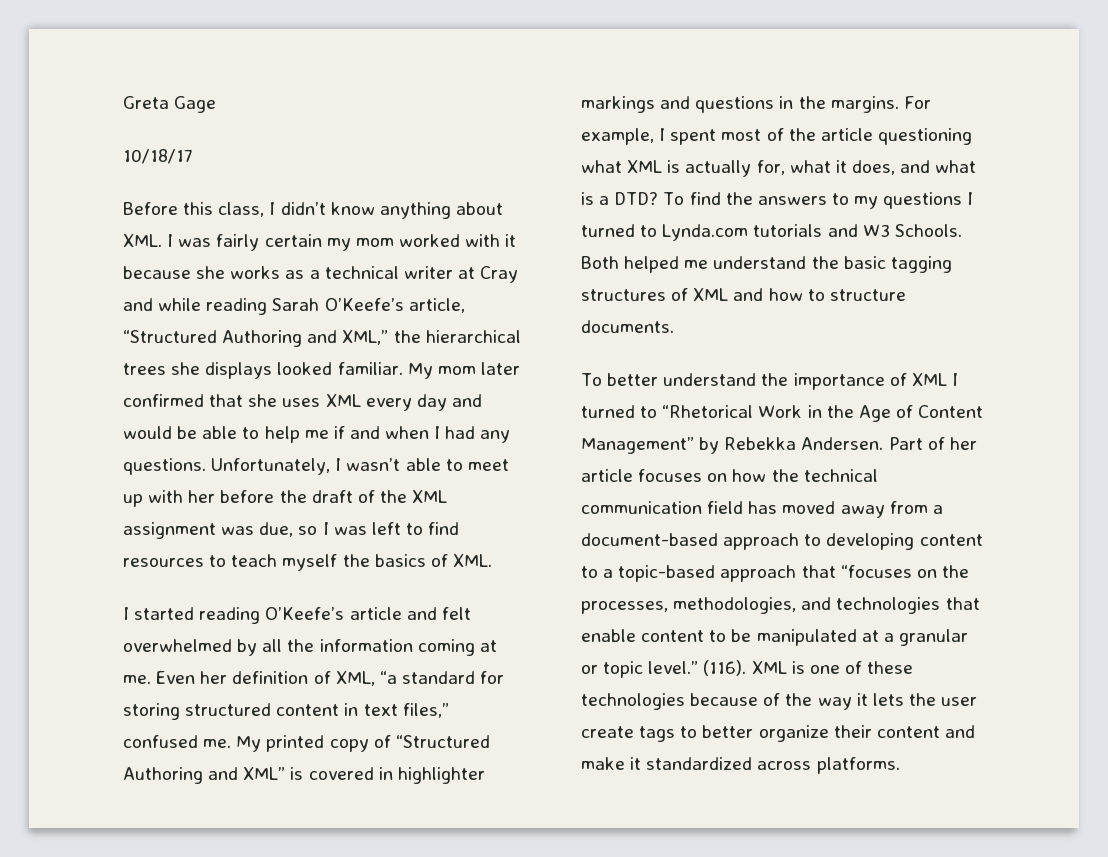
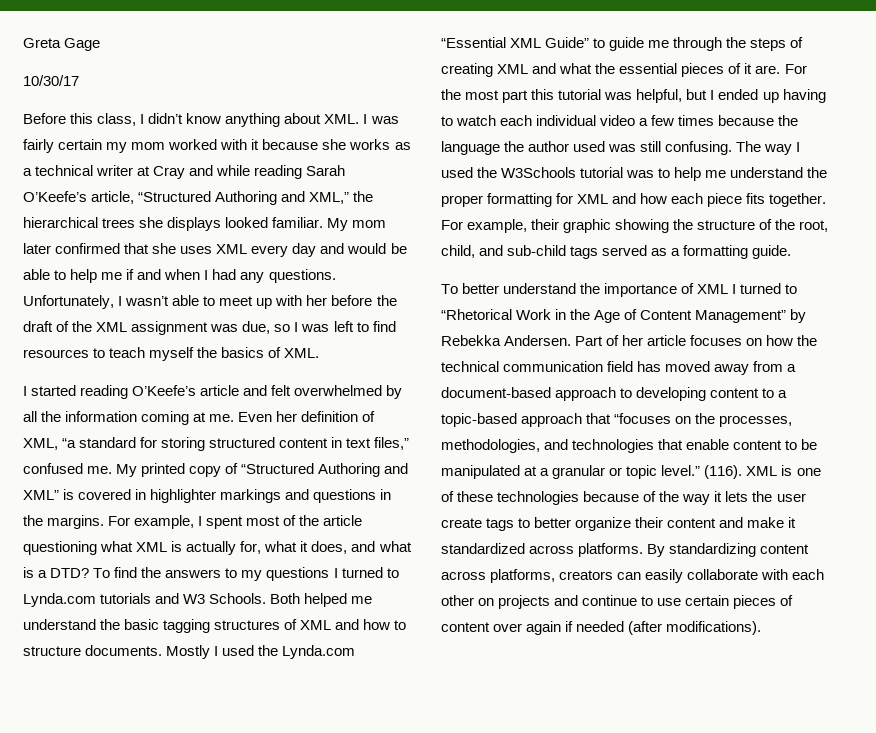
- 10/18/17
+ 10/30/17
+ Mostly I used the Lynda.com “Essential XML Guide” to guide me through the steps of creating XML and what the essential pieces of it are. For the most part this tutorial was helpful, but I ended up having to watch each individual video a few times because the language the author used was still confusing. The way I used the W3Schools tutorial was to help me understand the proper formatting for XML and how each piece fits together. For example, their graphic showing the structure of the root, child, and sub-child tags served as a formatting guide.
+ By standardizing content across platforms, creators can easily collaborate with each other on projects and continue to use certain pieces of content over again if needed (after modifications).

